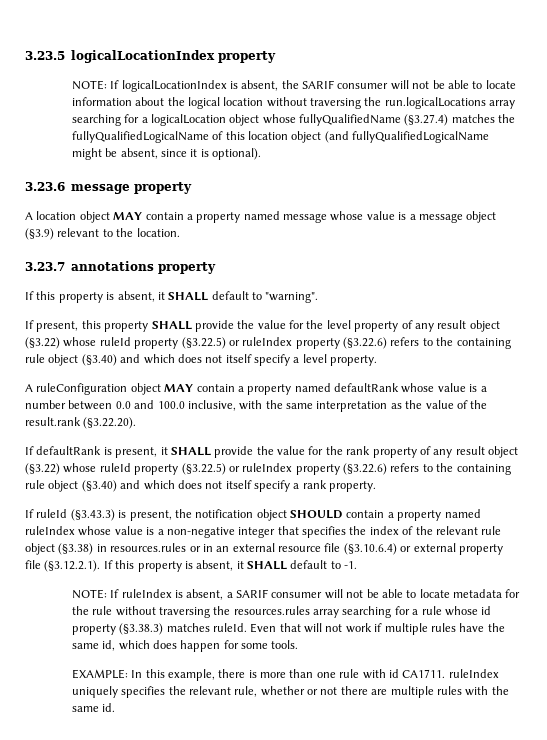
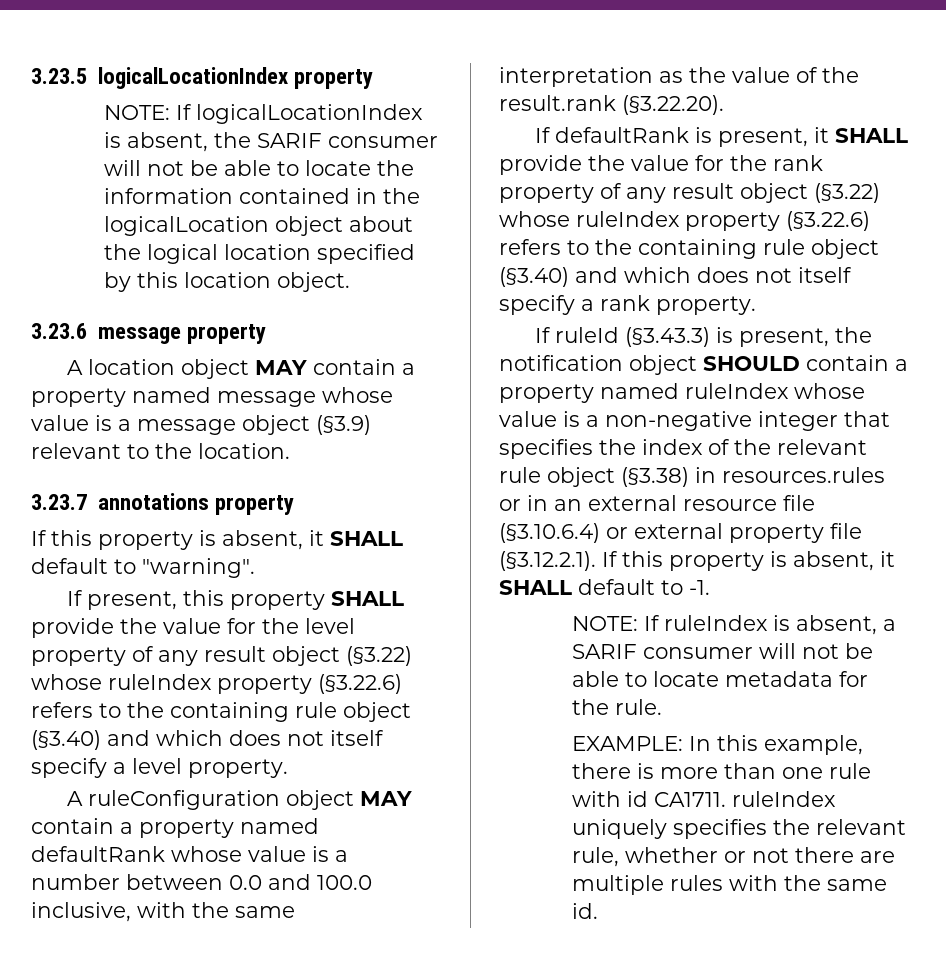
- NOTE: If logicalLocationIndex is absent, the SARIF consumer will not be able to locate information about the logical location without traversing the run.logicalLocations array searching for a logicalLocation object whose fullyQualifiedName (§3.27.4) matches the fullyQualifiedLogicalName of this location object (and fullyQualifiedLogicalName might be absent, since it is optional).
+ NOTE: If logicalLocationIndex is absent, the SARIF consumer will not be able to locate the information contained in the logicalLocation object about the logical location specified by this location object.
- If present, this property SHALL provide the value for the level property of any result object (§3.22) whose ruleId property (§3.22.5) or ruleIndex property (§3.22.6) refers to the containing rule object (§3.40) and which does not itself specify a level property.
+ If present, this property SHALL provide the value for the level property of any result object (§3.22) whose ruleIndex property (§3.22.6) refers to the containing rule object (§3.40) and which does not itself specify a level property.
- If defaultRank is present, it SHALL provide the value for the rank property of any result object (§3.22) whose ruleId property (§3.22.5) or ruleIndex property (§3.22.6) refers to the containing rule object (§3.40) and which does not itself specify a rank property.
+ If defaultRank is present, it SHALL provide the value for the rank property of any result object (§3.22) whose ruleIndex property (§3.22.6) refers to the containing rule object (§3.40) and which does not itself specify a rank property.
- NOTE: If ruleIndex is absent, a SARIF consumer will not be able to locate metadata for the rule without traversing the resources.rules array searching for a rule whose id property (§3.38.3) matches ruleId. Even that will not work if multiple rules have the same id, which does happen for some tools.
+ NOTE: If ruleIndex is absent, a SARIF consumer will not be able to locate metadata for the rule.

